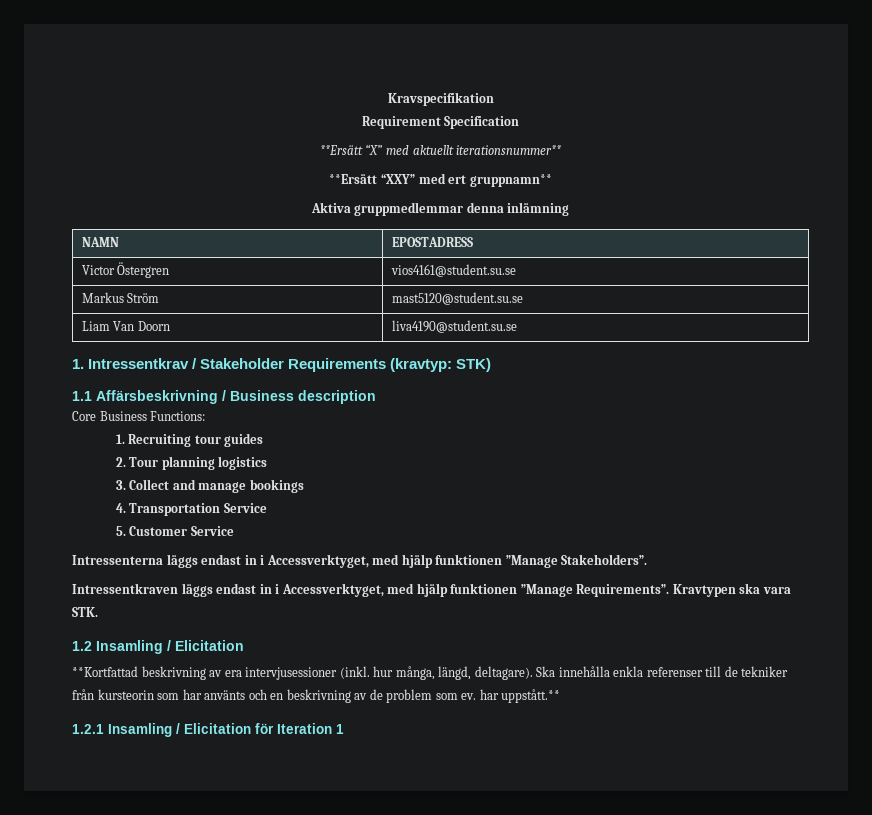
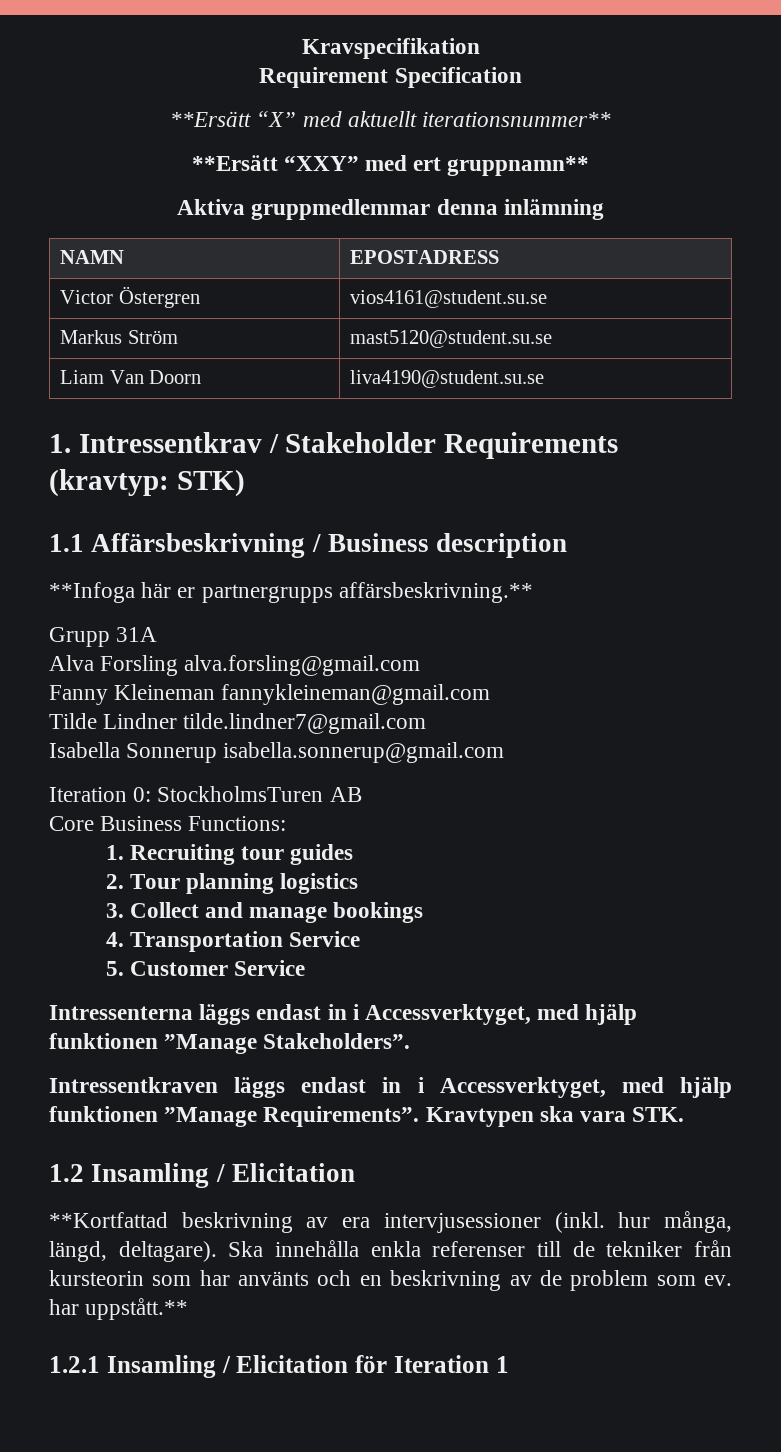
+ **Infoga här er partnergrupps affärsbeskrivning.**
+ Grupp 31A
+ Alva Forsling alva.forsling@gmail.com
+ Fanny Kleineman fannykleineman@gmail.com
+ Tilde Lindner tilde.lindner7@gmail.com
+ Isabella Sonnerup isabella.sonnerup@gmail.com
+ Iteration 0: StockholmsTuren AB

